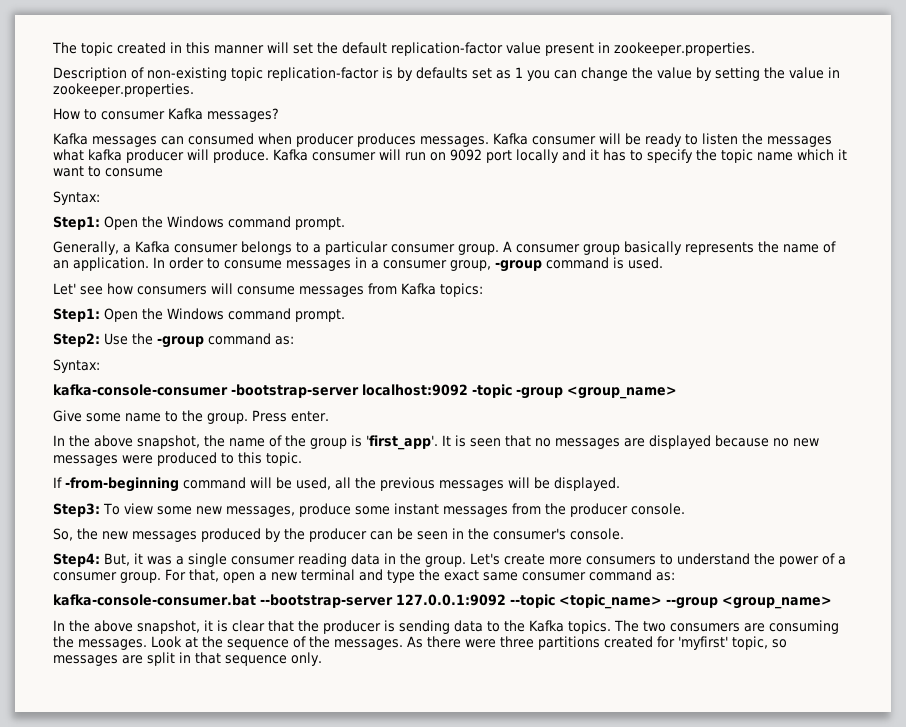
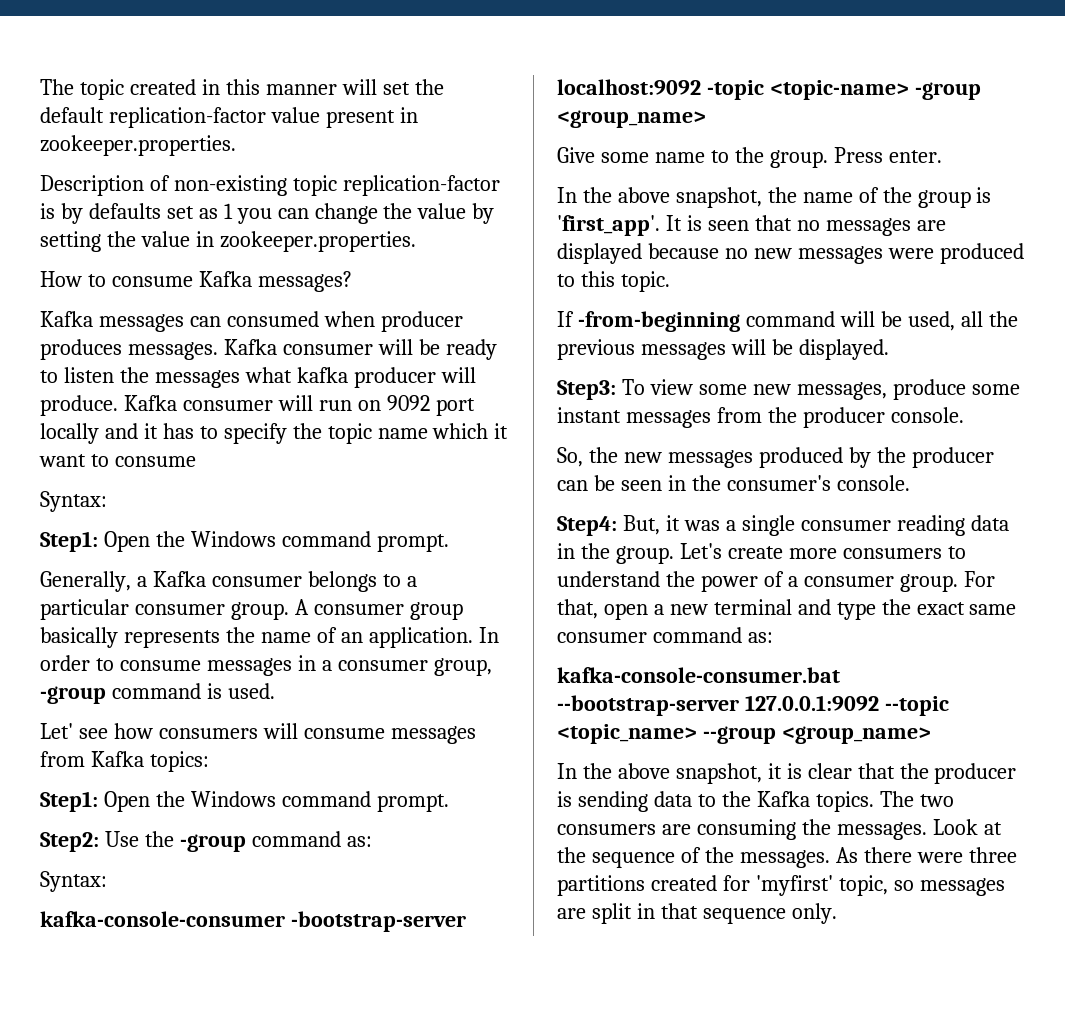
- How to consumer Kafka messages?
+ How to consume Kafka messages?
- kafka-console-consumer -bootstrap-server localhost:9092 -topic -group <group_name>
+ kafka-console-consumer -bootstrap-server localhost:9092 -topic <topic-name> -group <group_name>

